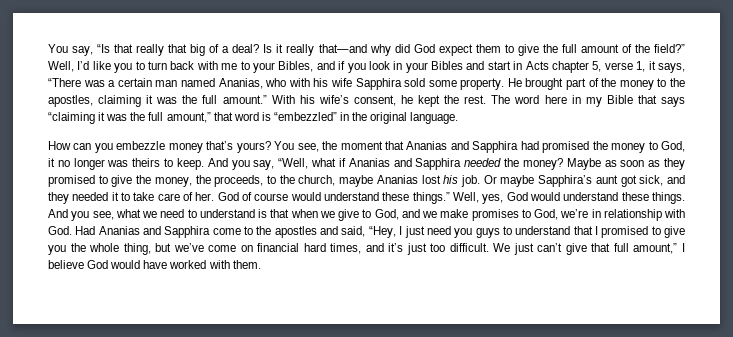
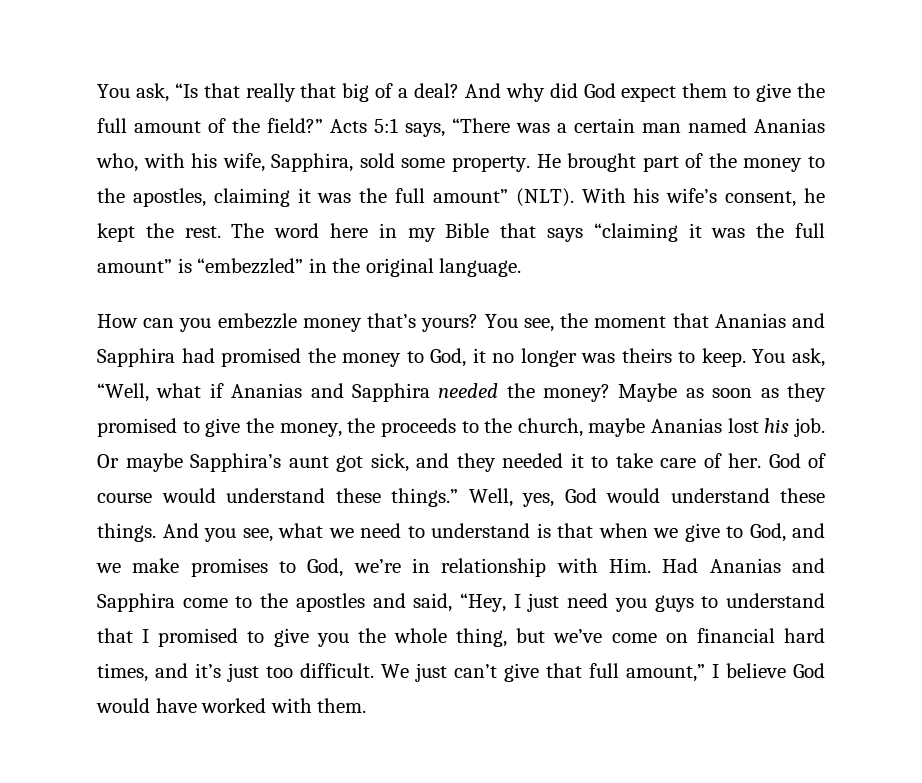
- You say, “Is that really that big of a deal?
+ You ask, “Is that really that big of a deal?
- Is it really that—and why did God expect them to give the full amount of the field?”
+ And why did God expect them to give the full amount of the field?”
- Well, I’d like you to turn back with me to your Bibles, and if you look in your Bibles and start in Acts chapter 5, verse 1, it says, “There was a certain man named Ananias, who with his wife Sapphira sold some property.
+ Acts 5:1 says, “There was a certain man named Ananias who, with his wife, Sapphira, sold some property.
- He brought part of the money to the apostles, claiming it was the full amount.”
+ He brought part of the money to the apostles, claiming it was the full amount” (NLT).
- The word here in my Bible that says “claiming it was the full amount,” that word is “embezzled” in the original language.
+ The word here in my Bible that says “claiming it was the full amount” is “embezzled” in the original language.
- And you say, “Well, what if Ananias and Sapphira needed the money?
+ You ask, “Well, what if Ananias and Sapphira needed the money?
- Maybe as soon as they promised to give the money, the proceeds, to the church, maybe Ananias lost his job.
+ Maybe as soon as they promised to give the money, the proceeds to the church, maybe Ananias lost his job.
- And you see, what we need to understand is that when we give to God, and we make promises to God, we’re in relationship with God. Had Ananias and Sapphira come to the apostles and said, “Hey, I just need you guys to understand that I promised to give you the whole thing, but we’ve come on financial hard times, and it’s just too difficult.
+ And you see, what we need to understand is that when we give to God, and we make promises to God, we’re in relationship with Him. Had Ananias and Sapphira come to the apostles and said, “Hey, I just need you guys to understand that I promised to give you the whole thing, but we’ve come on financial hard times, and it’s just too difficult.

